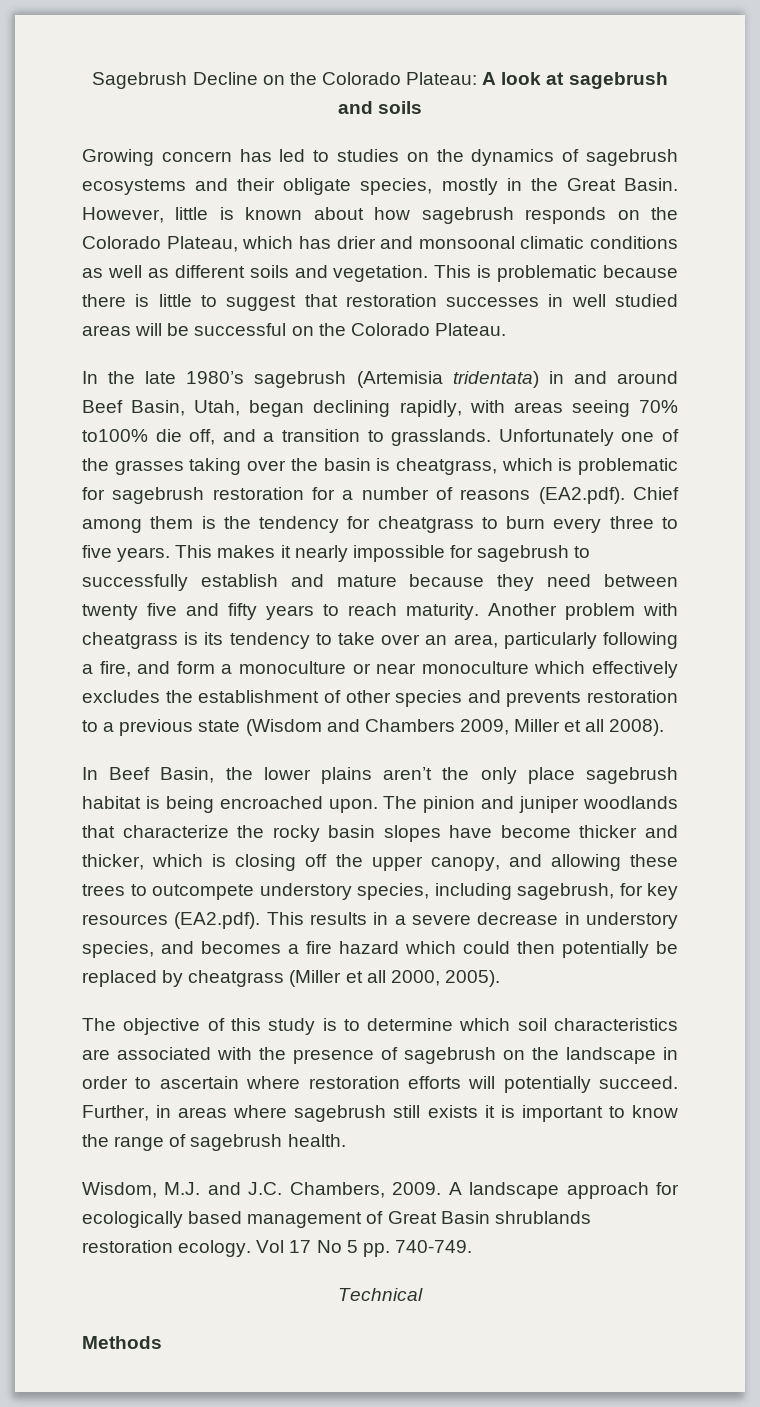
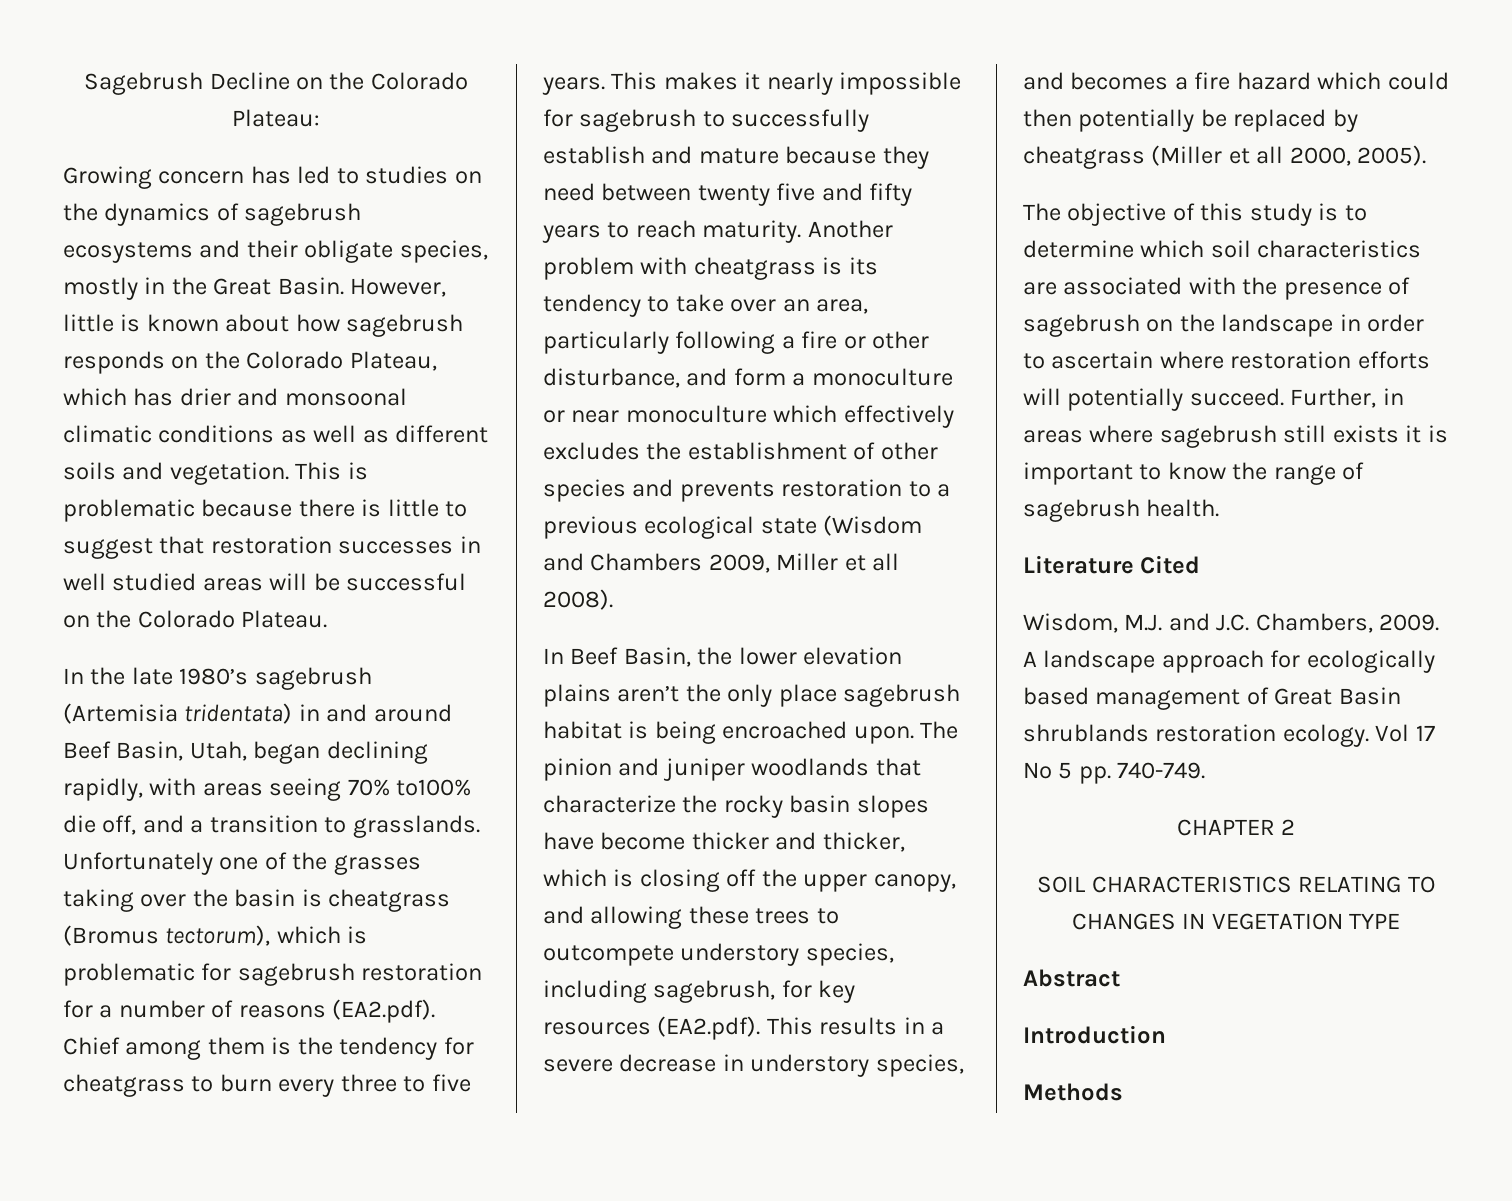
- Sagebrush Decline on the Colorado Plateau: A look at sagebrush and soils
+ Sagebrush Decline on the Colorado Plateau:
- Unfortunately one of the grasses taking over the basin is cheatgrass, which is problematic for sagebrush restoration for a number of reasons (EA2.pdf). Chief among them is the tendency for cheatgrass to burn every three to five years.
+ Unfortunately one of the grasses taking over the basin is cheatgrass (Bromus tectorum), which is problematic for sagebrush restoration for a number of reasons (EA2.pdf). Chief among them is the tendency for cheatgrass to burn every three to five years.
- Another problem with cheatgrass is its tendency to take over an area, particularly following a fire, and form a monoculture or near monoculture which effectively excludes the establishment of other species and prevents restoration to a previous state (Wisdom and Chambers 2009, Miller et all 2008).
+ Another problem with cheatgrass is its tendency to take over an area, particularly following a fire or other disturbance, and form a monoculture or near monoculture which effectively excludes the establishment of other species and prevents restoration to a previous ecological state (Wisdom and Chambers 2009, Miller et all 2008).
- In Beef Basin, the lower plains aren’t the only place sagebrush habitat is being encroached upon.
+ In Beef Basin, the lower elevation plains aren’t the only place sagebrush habitat is being encroached upon.
+ Literature Cited
- Technical
+ CHAPTER 2
+ SOIL CHARACTERISTICS RELATING TO CHANGES IN VEGETATION TYPE
+ Abstract
+ Introduction

